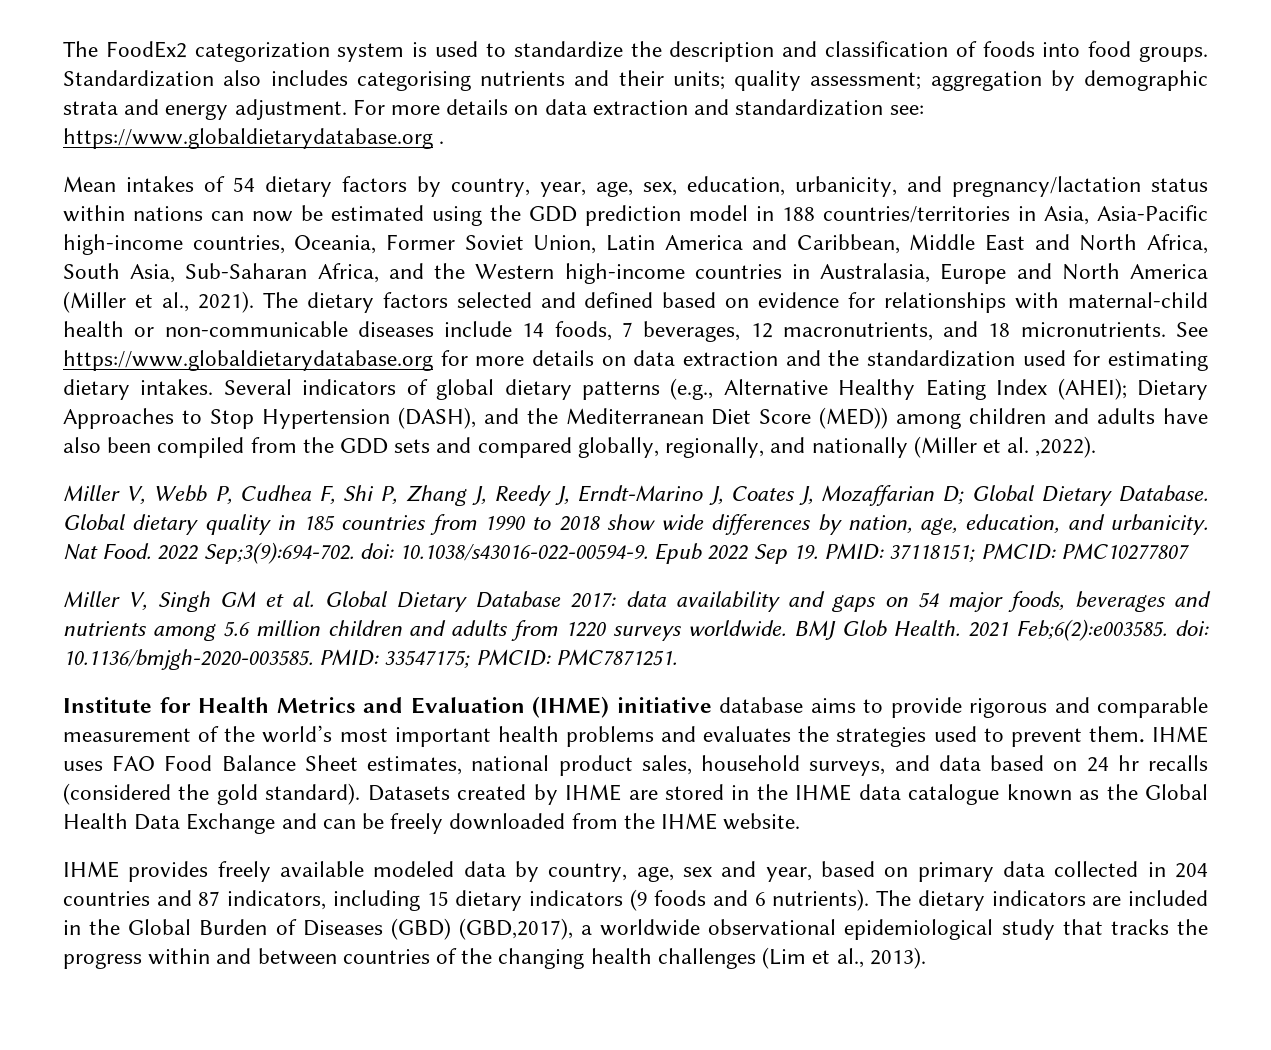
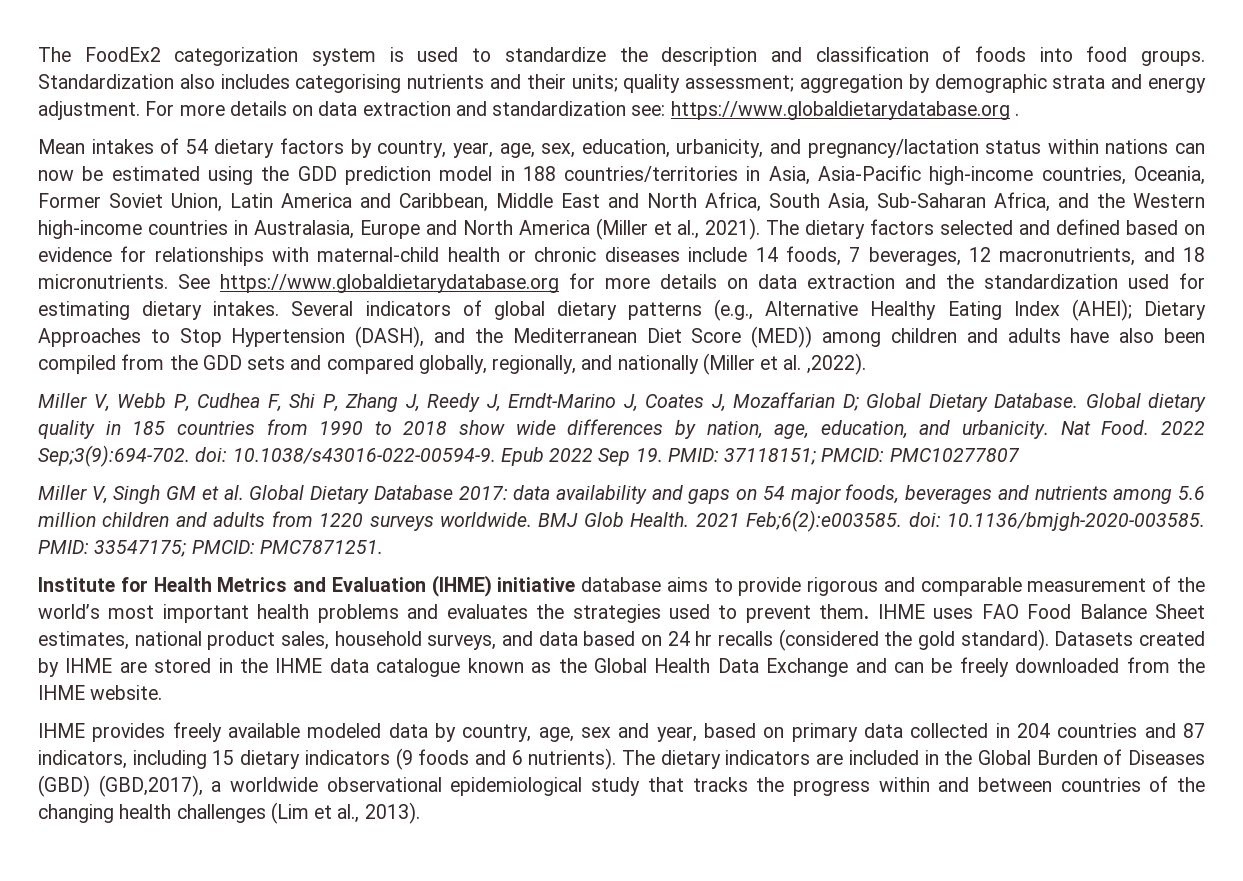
- The dietary factors selected and defined based on evidence for relationships with maternal-child health or non-communicable diseases include 14 foods, 7 beverages, 12 macronutrients, and 18 micronutrients.
+ The dietary factors selected and defined based on evidence for relationships with maternal-child health or chronic diseases include 14 foods, 7 beverages, 12 macronutrients, and 18 micronutrients.

